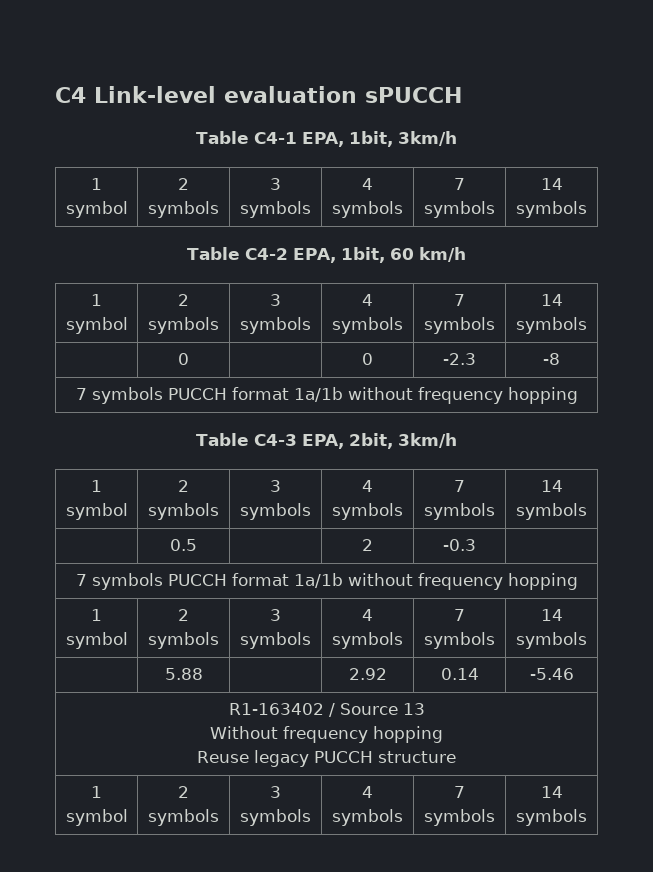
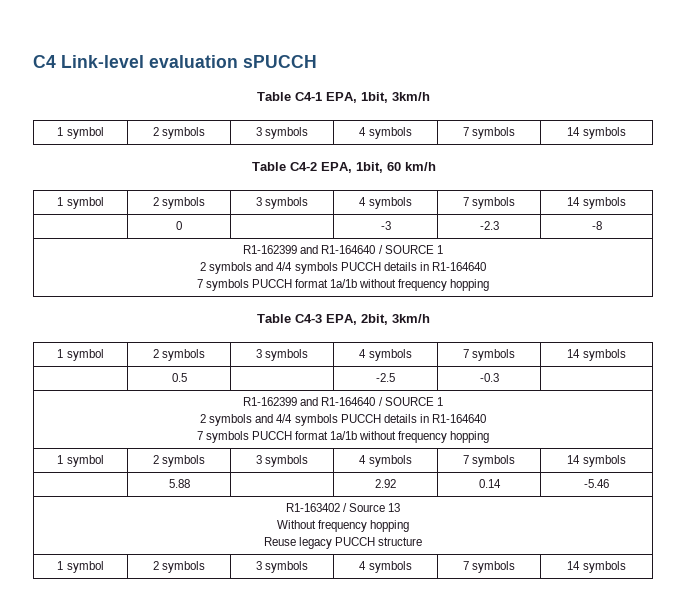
- | 0 | | 0 | -2.3 | -8
+ | 0 | | -3 | -2.3 | -8
+ R1-162399 and R1-164640 / SOURCE 1
+ 2 symbols and 4/4 symbols PUCCH details in R1-164640
- | 0.5 | | 2 | -0.3 |
+ | 0.5 | | -2.5 | -0.3 |
+ R1-162399 and R1-164640 / SOURCE 1
+ 2 symbols and 4/4 symbols PUCCH details in R1-164640

